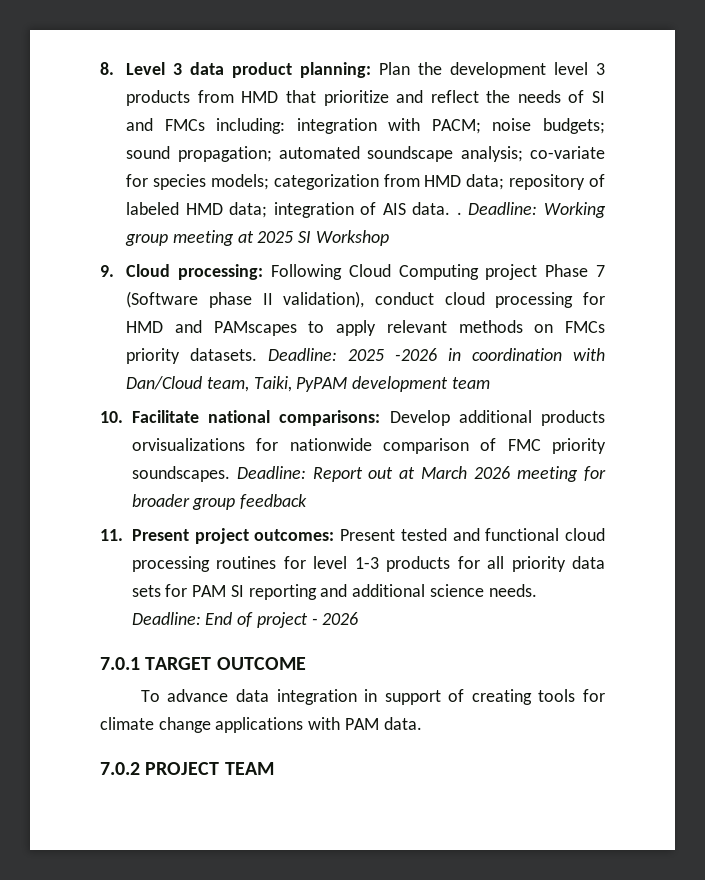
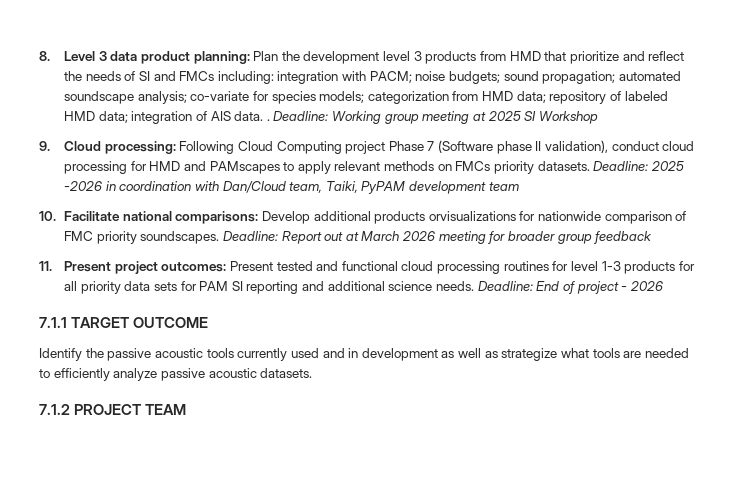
- 7.0.1 TARGET OUTCOME
+ 7.1.1 TARGET OUTCOME
- To advance data integration in support of creating tools for climate change applications with PAM data.
- 7.0.2 PROJECT TEAM
+ Identify the passive acoustic tools currently used and in development as well as strategize what tools are needed to efficiently analyze passive acoustic datasets.
+ 7.1.2 PROJECT TEAM

